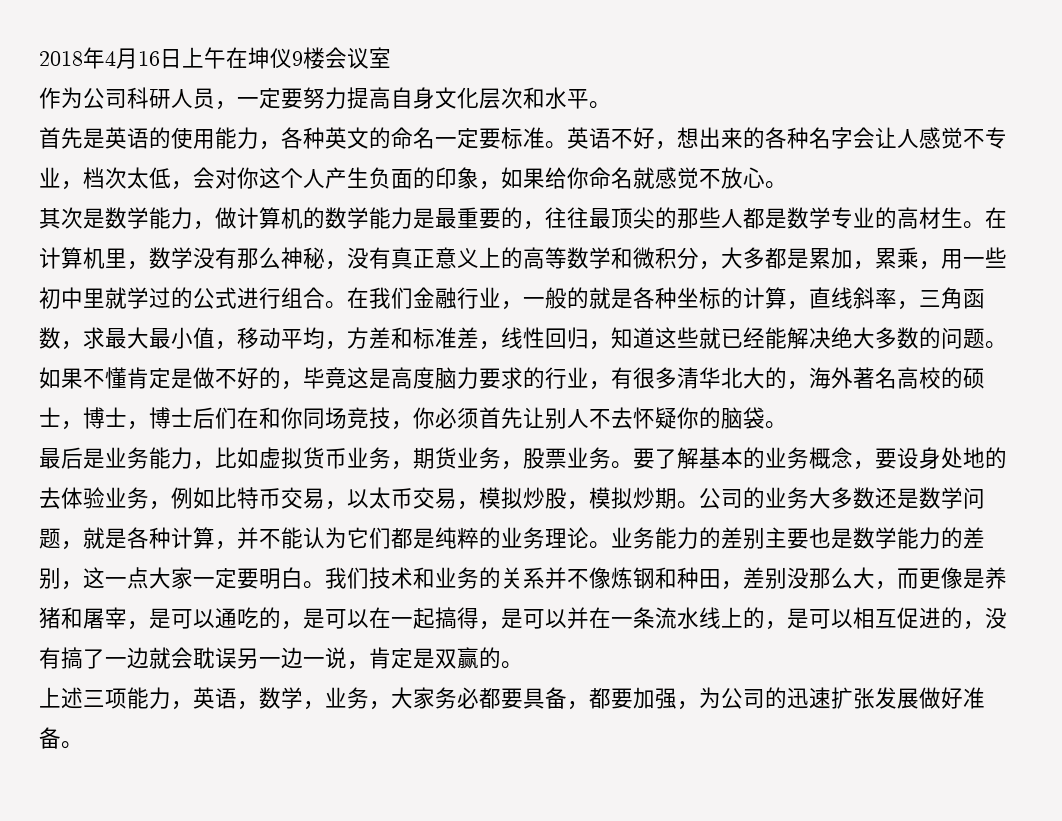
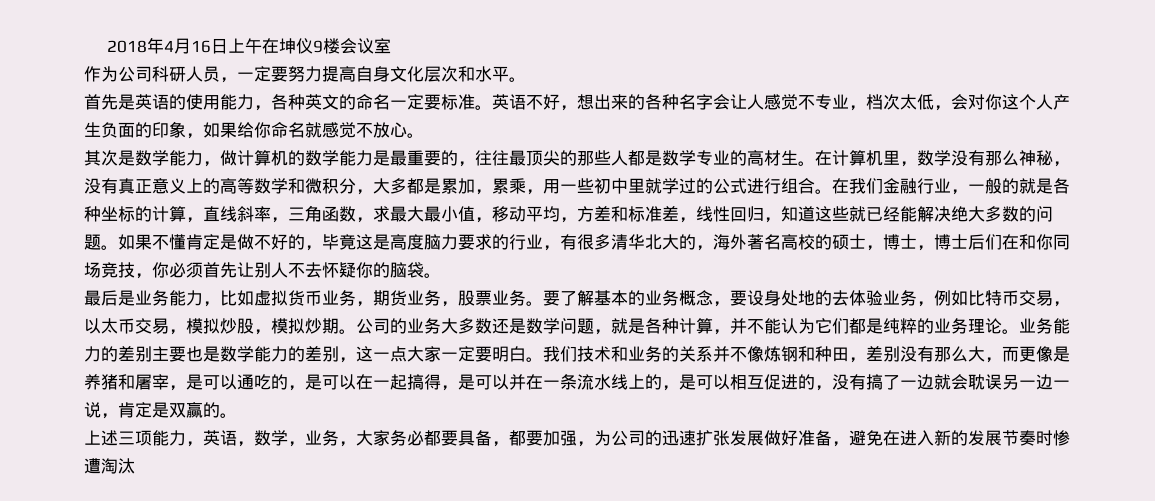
- 我们技术和业务的关系并不像炼钢和种田，差别没那么大，而更像是养猪和屠宰，是可以通吃的，是可以在一起搞得，是可以并在一条流水线上的，是可以相互促进的，没有搞了一边就会耽误另一边一说，肯定是双赢的。
+ 我们技术和业务的关系并不像炼钢和种田，差别没有那么大，而更像是养猪和屠宰，是可以通吃的，是可以在一起搞得，是可以并在一条流水线上的，是可以相互促进的，没有搞了一边就会耽误另一边一说，肯定是双赢的。
- 上述三项能力，英语，数学，业务，大家务必都要具备，都要加强，为公司的迅速扩张发展做好准备。
+ 上述三项能力，英语，数学，业务，大家务必都要具备，都要加强，为公司的迅速扩张发展做好准备，避免在进入新的发展节奏时惨遭淘汰

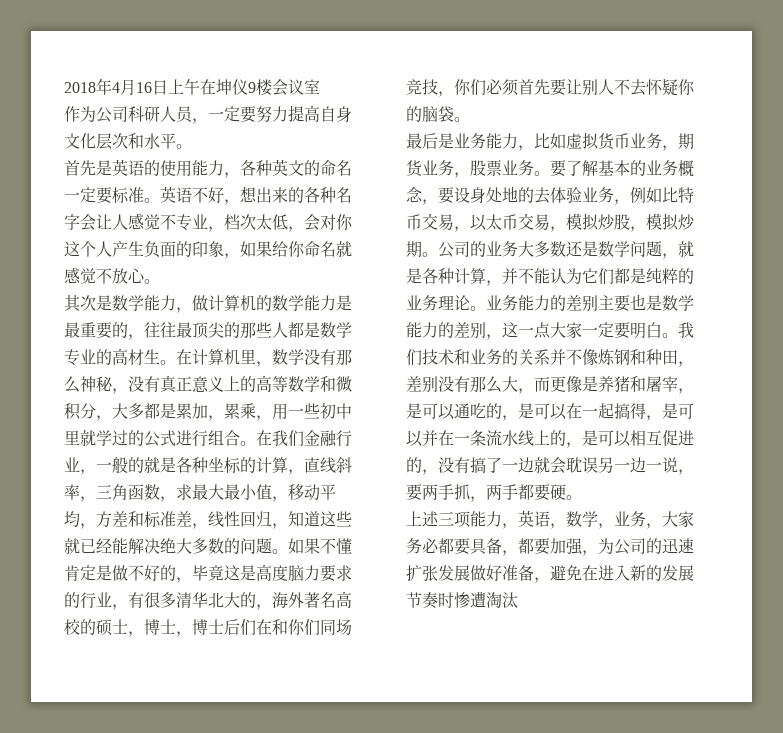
- 如果不懂肯定是做不好的，毕竟这是高度脑力要求的行业，有很多清华北大的，海外著名高校的硕士，博士，博士后们在和你同场竞技，你必须首先让别人不去怀疑你的脑袋。
+ 如果不懂肯定是做不好的，毕竟这是高度脑力要求的行业，有很多清华北大的，海外著名高校的硕士，博士，博士后们在和你们同场竞技，你们必须首先要让别人不去怀疑你的脑袋。
- 我们技术和业务的关系并不像炼钢和种田，差别没有那么大，而更像是养猪和屠宰，是可以通吃的，是可以在一起搞得，是可以并在一条流水线上的，是可以相互促进的，没有搞了一边就会耽误另一边一说，肯定是双赢的。
+ 我们技术和业务的关系并不像炼钢和种田，差别没有那么大，而更像是养猪和屠宰，是可以通吃的，是可以在一起搞得，是可以并在一条流水线上的，是可以相互促进的，没有搞了一边就会耽误另一边一说，要两手抓，两手都要硬。

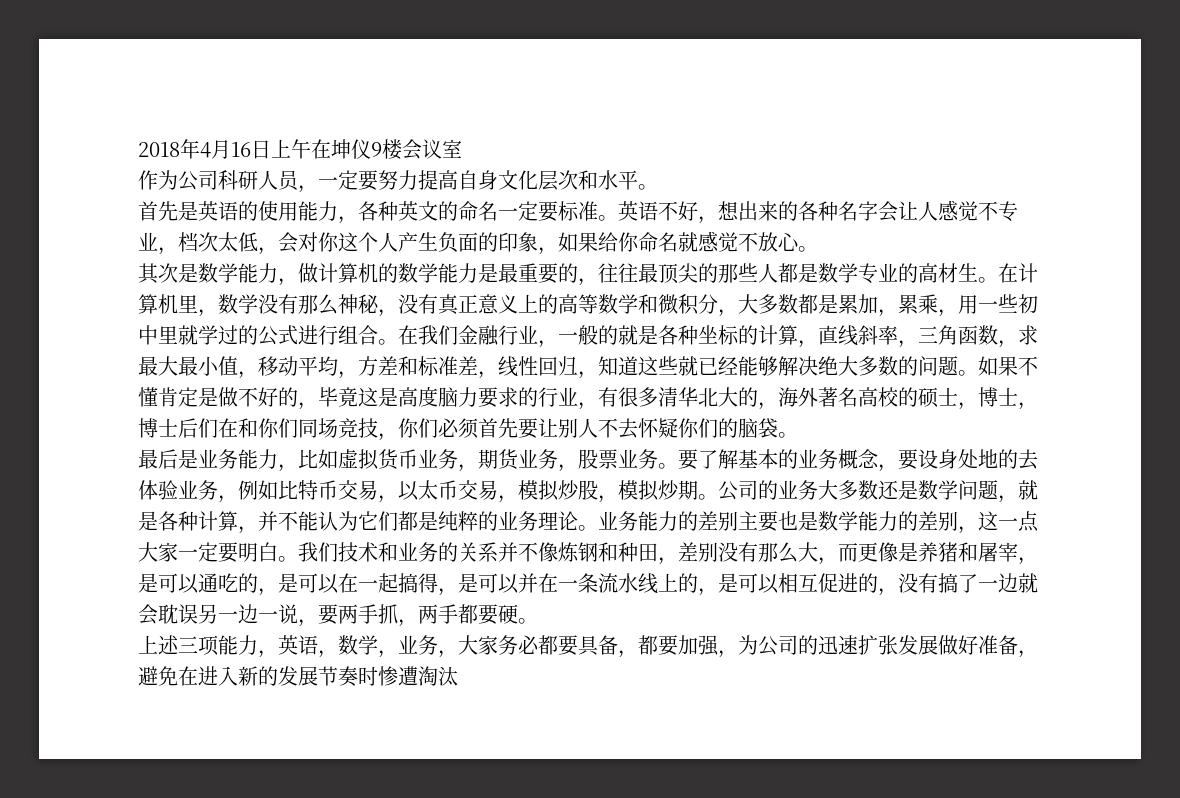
- 在计算机里，数学没有那么神秘，没有真正意义上的高等数学和微积分，大多都是累加，累乘，用一些初中里就学过的公式进行组合。
+ 在计算机里，数学没有那么神秘，没有真正意义上的高等数学和微积分，大多数都是累加，累乘，用一些初中里就学过的公式进行组合。
- 在我们金融行业，一般的就是各种坐标的计算，直线斜率，三角函数，求最大最小值，移动平均，方差和标准差，线性回归，知道这些就已经能解决绝大多数的问题。
+ 在我们金融行业，一般的就是各种坐标的计算，直线斜率，三角函数，求最大最小值，移动平均，方差和标准差，线性回归，知道这些就已经能够解决绝大多数的问题。
- 如果不懂肯定是做不好的，毕竟这是高度脑力要求的行业，有很多清华北大的，海外著名高校的硕士，博士，博士后们在和你们同场竞技，你们必须首先要让别人不去怀疑你的脑袋。
+ 如果不懂肯定是做不好的，毕竟这是高度脑力要求的行业，有很多清华北大的，海外著名高校的硕士，博士，博士后们在和你们同场竞技，你们必须首先要让别人不去怀疑你们的脑袋。

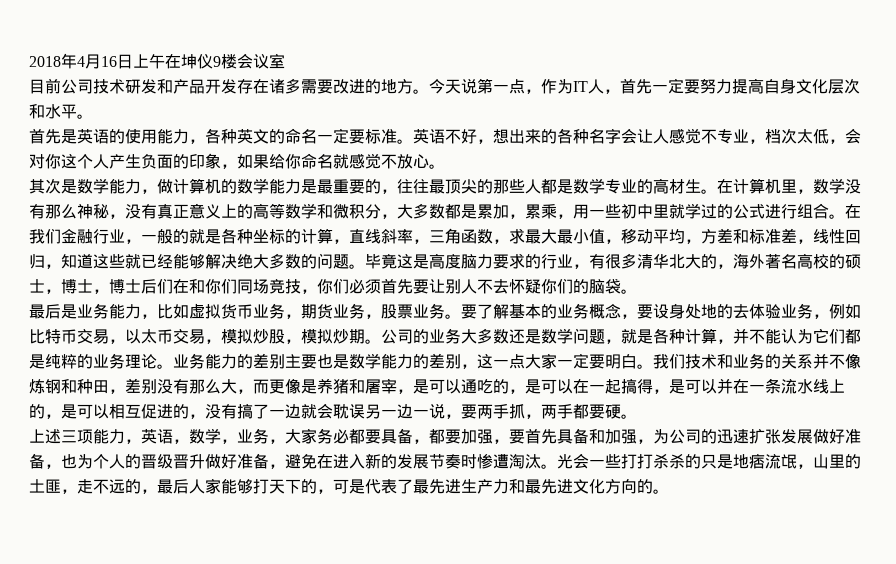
- 作为公司科研人员，一定要努力提高自身文化层次和水平。
+ 目前公司技术研发和产品开发存在诸多需要改进的地方。今天说第一点，作为IT人，首先一定要努力提高自身文化层次和水平。
- 如果不懂肯定是做不好的，毕竟这是高度脑力要求的行业，有很多清华北大的，海外著名高校的硕士，博士，博士后们在和你们同场竞技，你们必须首先要让别人不去怀疑你们的脑袋。
+ 毕竟这是高度脑力要求的行业，有很多清华北大的，海外著名高校的硕士，博士，博士后们在和你们同场竞技，你们必须首先要让别人不去怀疑你们的脑袋。
- 上述三项能力，英语，数学，业务，大家务必都要具备，都要加强，为公司的迅速扩张发展做好准备，避免在进入新的发展节奏时惨遭淘汰
+ 上述三项能力，英语，数学，业务，大家务必都要具备，都要加强，要首先具备和加强，为公司的迅速扩张发展做好准备，也为个人的晋级晋升做好准备，避免在进入新的发展节奏时惨遭淘汰。光会一些打打杀杀的只是地痞流氓，山里的土匪，走不远的，最后人家能够打天下的，可是代表了最先进生产力和最先进文化方向的。

